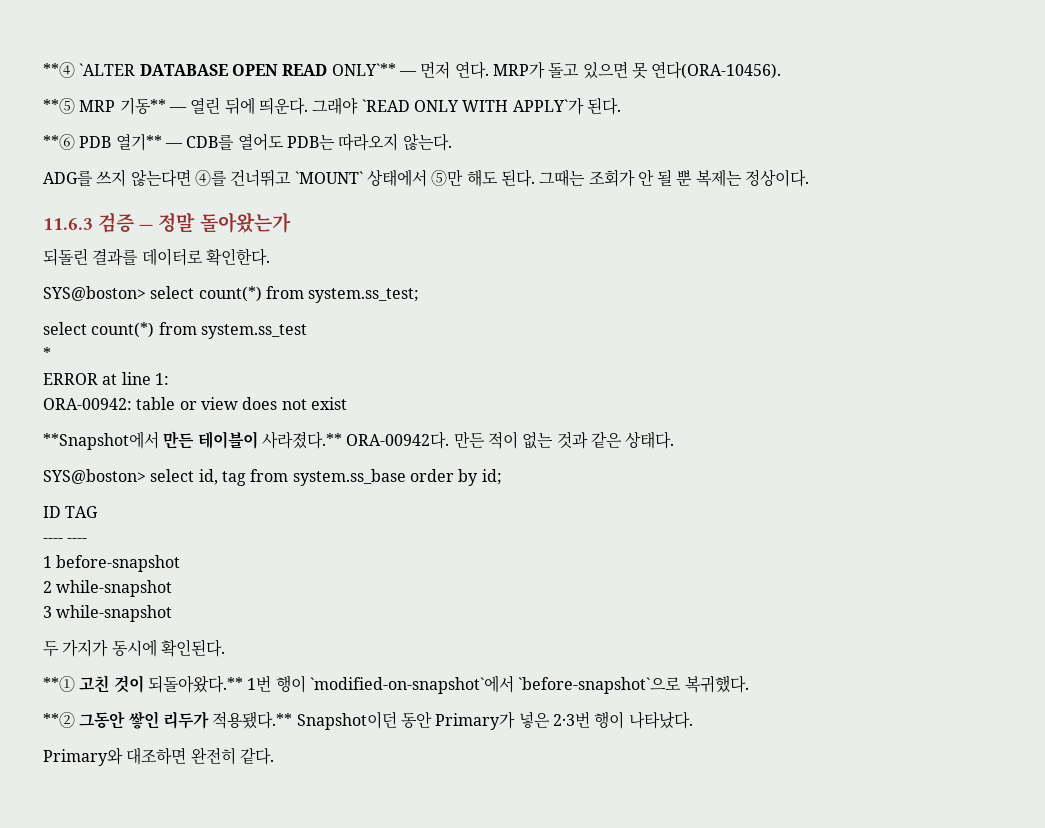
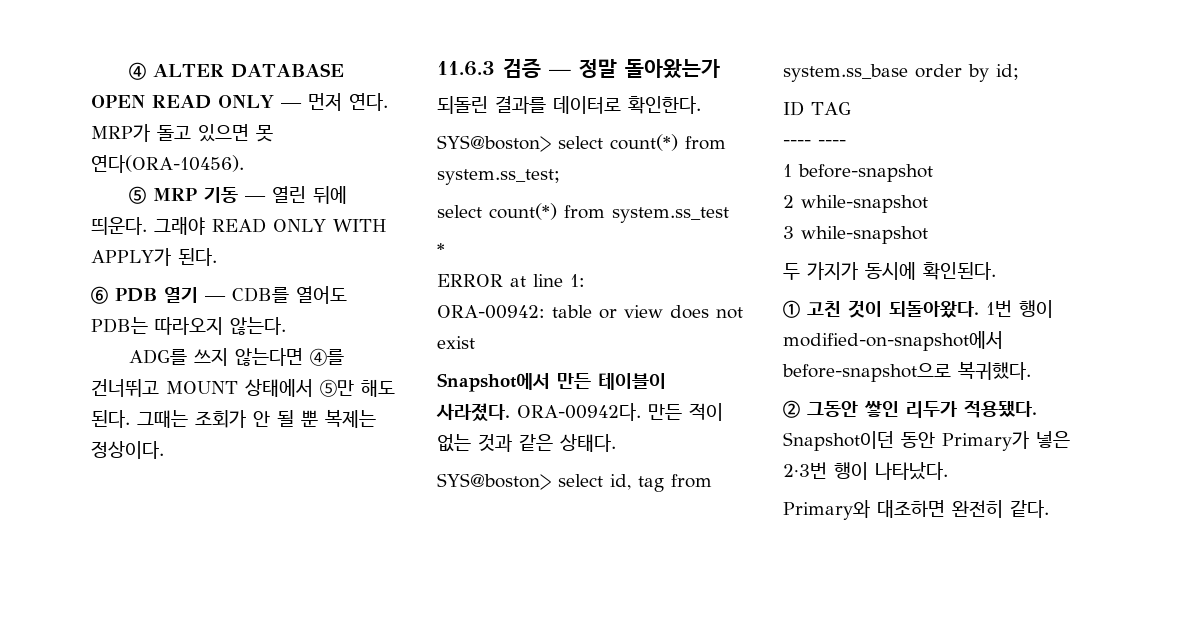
- **④ `ALTER DATABASE OPEN READ ONLY`** — 먼저 연다.
+ ④ ALTER DATABASE OPEN READ ONLY — 먼저 연다.
- **⑤ MRP 기동** — 열린 뒤에 띄운다.
+ ⑤ MRP 기동 — 열린 뒤에 띄운다.
- 그래야 `READ ONLY WITH APPLY`가 된다.
+ 그래야 READ ONLY WITH APPLY가 된다.
- **⑥ PDB 열기** — CDB를 열어도 PDB는 따라오지 않는다.
+ ⑥ PDB 열기 — CDB를 열어도 PDB는 따라오지 않는다.
- ADG를 쓰지 않는다면 ④를 건너뛰고 `MOUNT` 상태에서 ⑤만 해도 된다.
+ ADG를 쓰지 않는다면 ④를 건너뛰고 MOUNT 상태에서 ⑤만 해도 된다.
- **Snapshot에서 만든 테이블이 사라졌다.** ORA-00942다.
+ Snapshot에서 만든 테이블이 사라졌다. ORA-00942다.
- **① 고친 것이 되돌아왔다.** 1번 행이 `modified-on-snapshot`에서 `before-snapshot`으로 복귀했다.
+ ① 고친 것이 되돌아왔다. 1번 행이 modified-on-snapshot에서 before-snapshot으로 복귀했다.
- **② 그동안 쌓인 리두가 적용됐다.** Snapshot이던 동안 Primary가 넣은 2·3번 행이 나타났다.
+ ② 그동안 쌓인 리두가 적용됐다. Snapshot이던 동안 Primary가 넣은 2·3번 행이 나타났다.

